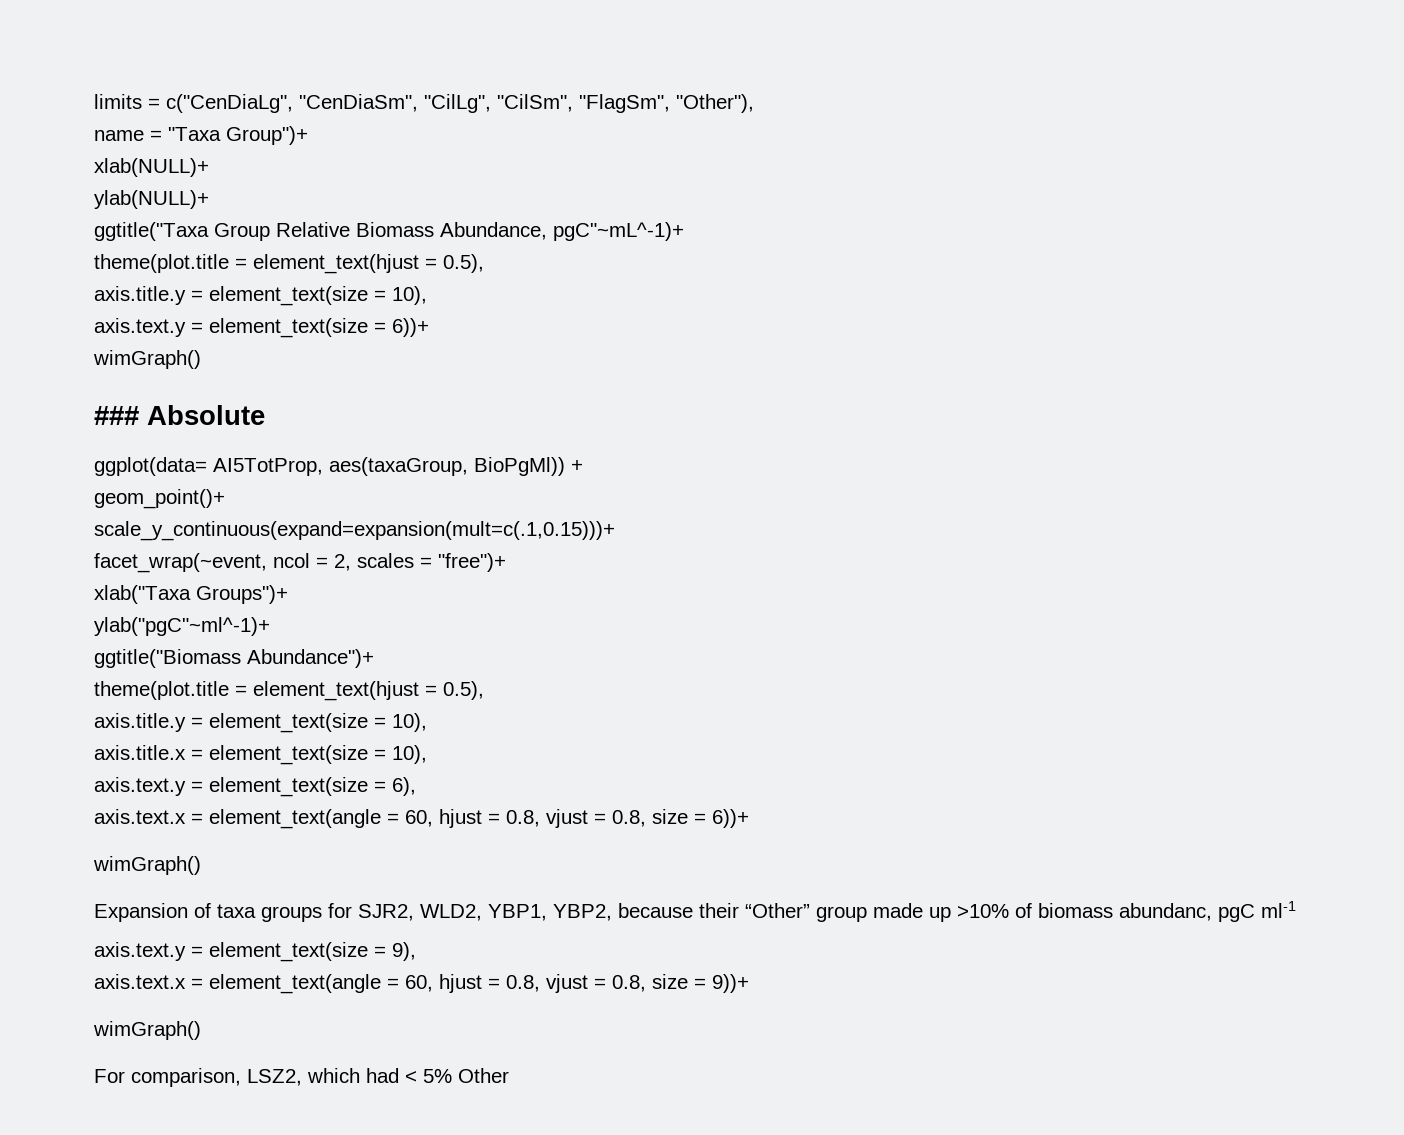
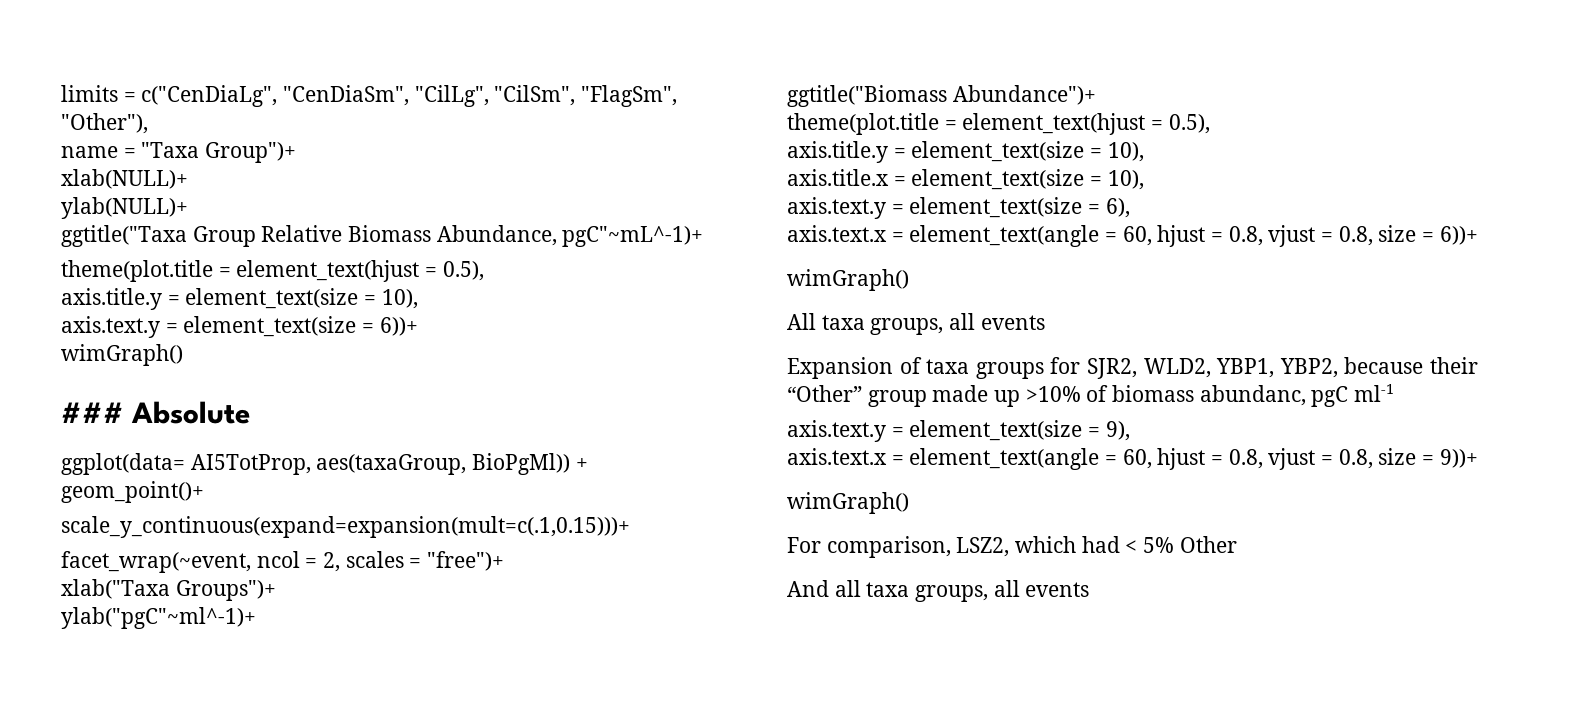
+ All taxa groups, all events
+ And all taxa groups, all events

